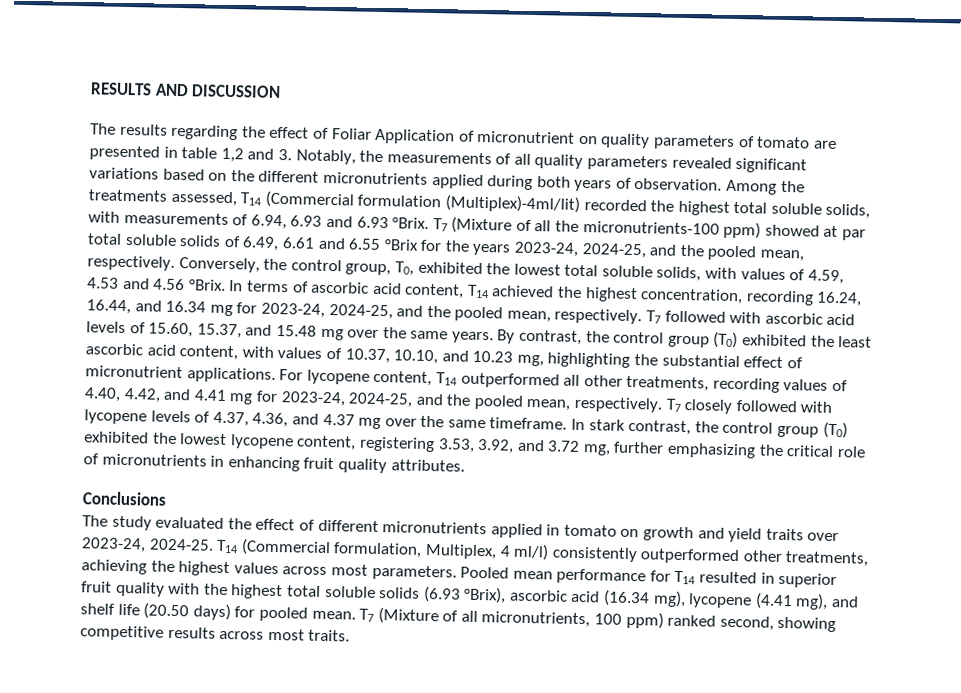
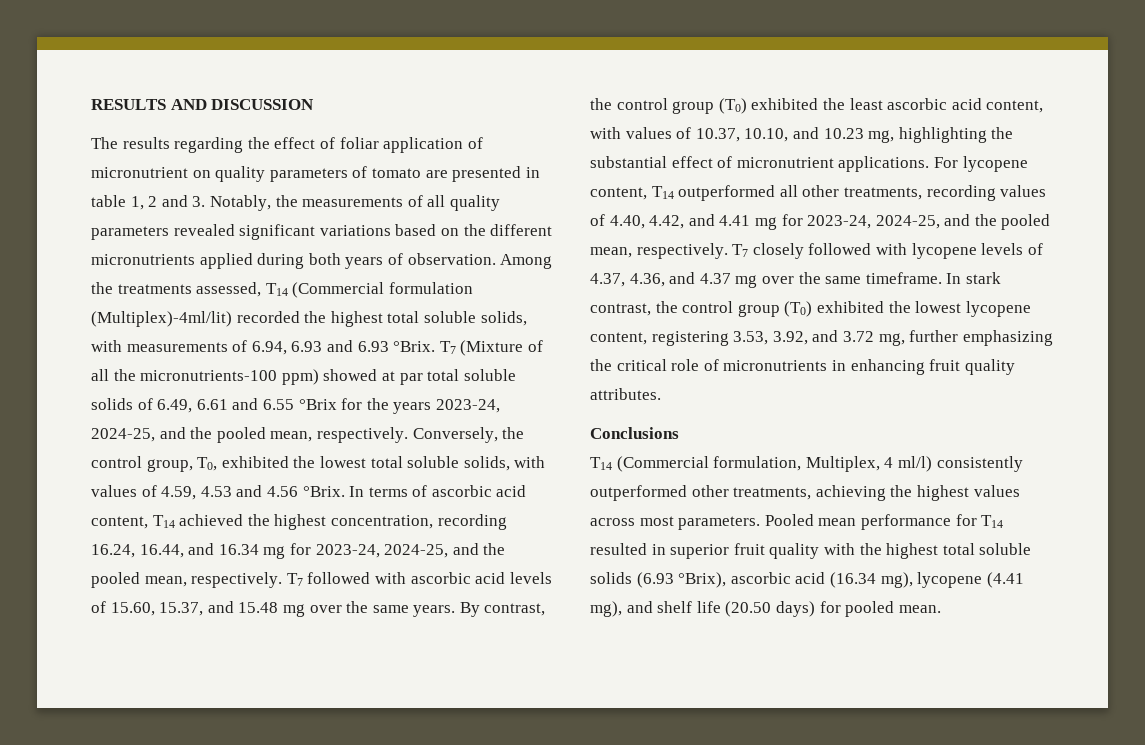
- The results regarding the effect of Foliar Application of micronutrient on quality parameters of tomato are presented in table 1,2 and 3. Notably, the measurements of all quality parameters revealed significant variations based on the different micronutrients applied during both years of observation.
+ The results regarding the effect of foliar application of micronutrient on quality parameters of tomato are presented in table 1, 2 and 3. Notably, the measurements of all quality parameters revealed significant variations based on the different micronutrients applied during both years of observation.
- The study evaluated the effect of different micronutrients applied in tomato on growth and yield traits over 2023-24, 2024-25.
- T7 (Mixture of all micronutrients, 100 ppm) ranked second, showing competitive results across most traits.

